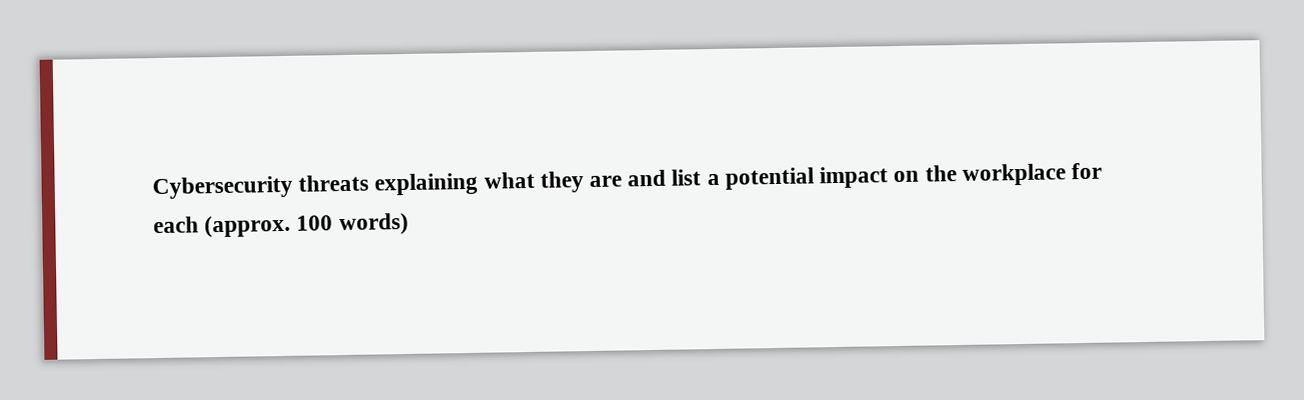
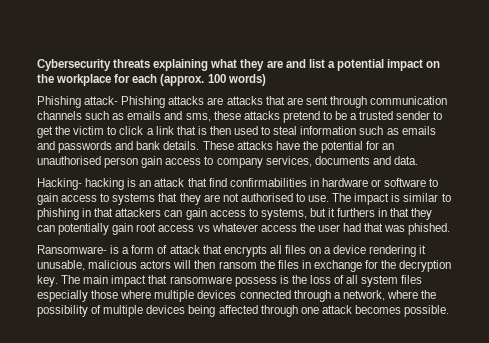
+ Phishing attack- Phishing attacks are attacks that are sent through communication channels such as emails and sms, these attacks pretend to be a trusted sender to get the victim to click a link that is then used to steal information such as emails and passwords and bank details. These attacks have the potential for an unauthorised person gain access to company services, documents and data.
+ Hacking- hacking is an attack that find confirmabilities in hardware or software to gain access to systems that they are not authorised to use. The impact is similar to phishing in that attackers can gain access to systems, but it furthers in that they can potentially gain root access vs whatever access the user had that was phished.
+ Ransomware- is a form of attack that encrypts all files on a device rendering it unusable, malicious actors will then ransom the files in exchange for the decryption key. The main impact that ransomware possess is the loss of all system files especially those where multiple devices connected through a network, where the possibility of multiple devices being affected through one attack becomes possible.

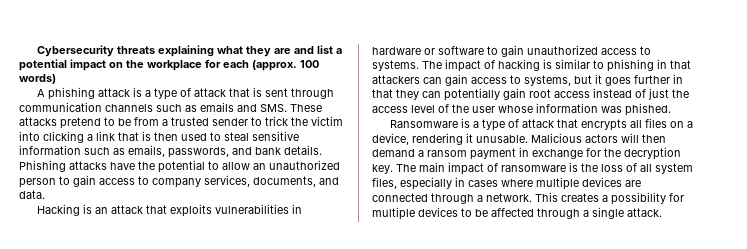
- Phishing attack- Phishing attacks are attacks that are sent through communication channels such as emails and sms, these attacks pretend to be a trusted sender to get the victim to click a link that is then used to steal information such as emails and passwords and bank details.
+ A phishing attack is a type of attack that is sent through communication channels such as emails and SMS. These attacks pretend to be from a trusted sender to trick the victim into clicking a link that is then used to steal sensitive information such as emails, passwords, and bank details.
- These attacks have the potential for an unauthorised person gain access to company services, documents and data.
+ Phishing attacks have the potential to allow an unauthorized person to gain access to company services, documents, and data.
- Hacking- hacking is an attack that find confirmabilities in hardware or software to gain access to systems that they are not authorised to use. The impact is similar to phishing in that attackers can gain access to systems, but it furthers in that they can potentially gain root access vs whatever access the user had that was phished.
+ Hacking is an attack that exploits vulnerabilities in hardware or software to gain unauthorized access to systems. The impact of hacking is similar to phishing in that attackers can gain access to systems, but it goes further in that they can potentially gain root access instead of just the access level of the user whose information was phished.
- Ransomware- is a form of attack that encrypts all files on a device rendering it unusable, malicious actors will then ransom the files in exchange for the decryption key.
+ Ransomware is a type of attack that encrypts all files on a device, rendering it unusable. Malicious actors will then demand a ransom payment in exchange for the decryption key.
- The main impact that ransomware possess is the loss of all system files especially those where multiple devices connected through a network, where the possibility of multiple devices being affected through one attack becomes possible.
+ The main impact of ransomware is the loss of all system files, especially in cases where multiple devices are connected through a network. This creates a possibility for multiple devices to be affected through a single attack.

